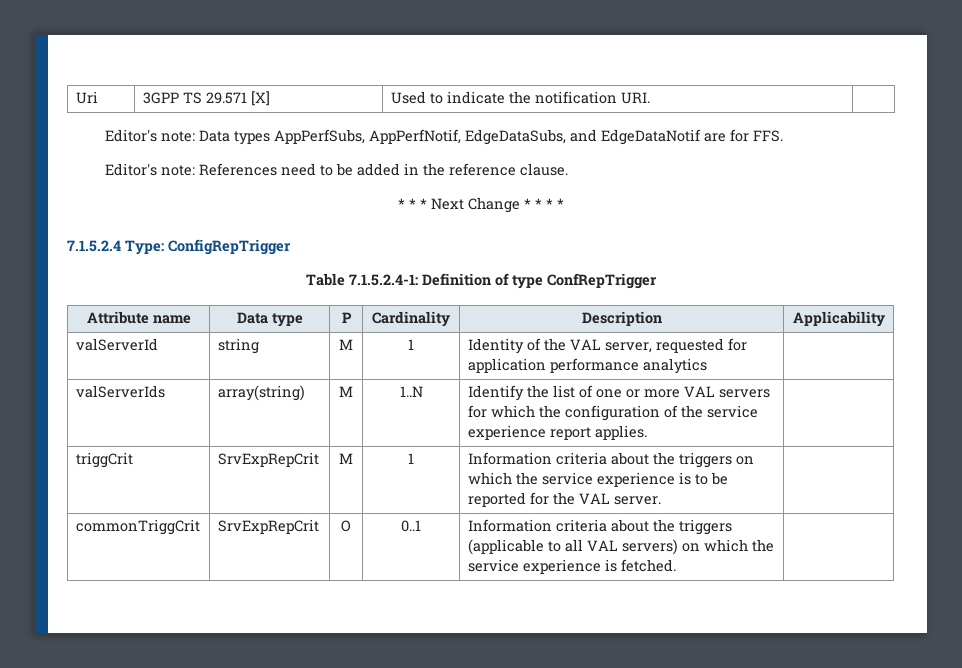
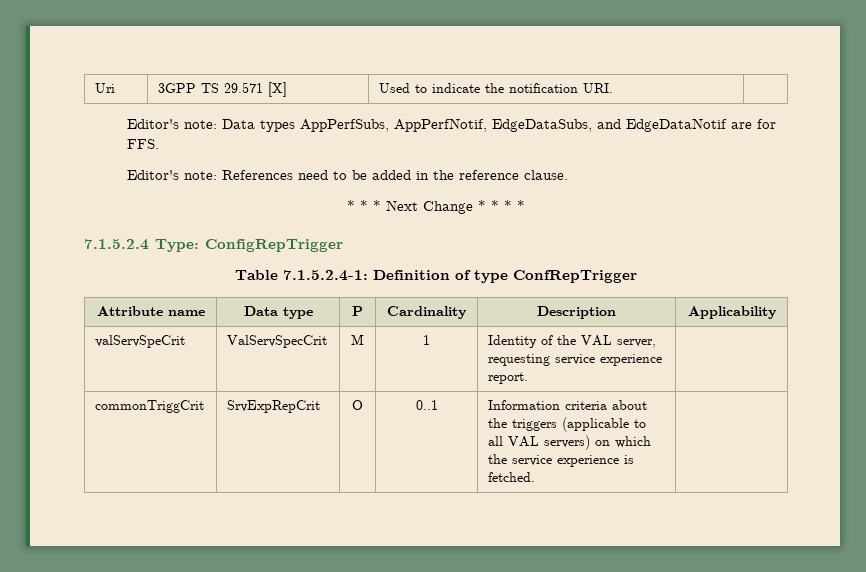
- valServerId | string | M | 1 | Identity of the VAL server, requested for application performance analytics |
- valServerIds | array(string) | M | 1..N | Identify the list of one or more VAL servers for which the configuration of the service experience report applies. |
- triggCrit | SrvExpRepCrit | M | 1 | Information criteria about the triggers on which the service experience is to be reported for the VAL server. |
+ valServSpeCrit | ValServSpecCrit | M | 1 | Identity of the VAL server, requesting service experience report. |

